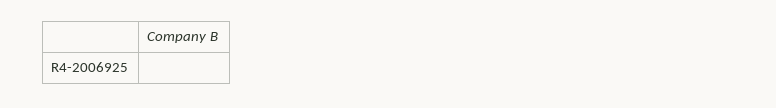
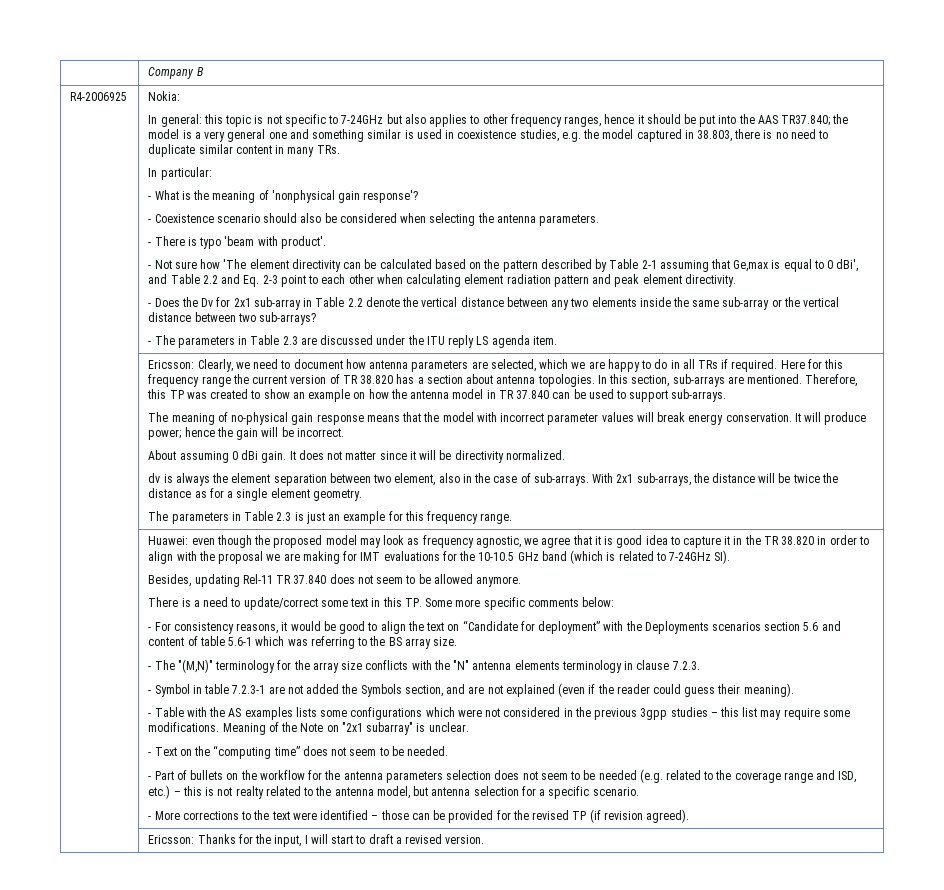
+ Nokia:
+ In general: this topic is not specific to 7-24GHz but also applies to other frequency ranges, hence it should be put into the AAS TR37.840; the model is a very general one and something similar is used in coexistence studies, e.g. the model captured in 38.803, there is no need to duplicate similar content in many TRs.
+ In particular:
+ - What is the meaning of 'nonphysical gain response'?
+ - Coexistence scenario should also be considered when selecting the antenna parameters.
+ - There is typo 'beam with product'.
+ - Not sure how 'The element directivity can be calculated based on the pattern described by Table 2-1 assuming that Ge,max is equal to 0 dBi', and Table 2.2 and Eq. 2-3 point to each other when calculating element radiation pattern and peak element directivity.
+ - Does the Dv for 2x1 sub-array in Table 2.2 denote the vertical distance between any two elements inside the same sub-array or the vertical distance between two sub-arrays?
+ - The parameters in Table 2.3 are discussed under the ITU reply LS agenda item.
+ | Ericsson: Clearly, we need to document how antenna parameters are selected, which we are happy to do in all TRs if required. Here for this frequency range the current version of TR 38.820 has a section about antenna topologies. In this section, sub-arrays are mentioned. Therefore, this TP was created to show an example on how the antenna model in TR 37.840 can be used to support sub-arrays.
+ The meaning of no-physical gain response means that the model with incorrect parameter values will break energy conservation. It will produce power; hence the gain will be incorrect.
+ About assuming 0 dBi gain. It does not matter since it will be directivity normalized.
+ dv is always the element separation between two element, also in the case of sub-arrays. With 2x1 sub-arrays, the distance will be twice the distance as for a single element geometry.
+ The parameters in Table 2.3 is just an example for this frequency range.
+ | Huawei: even though the proposed model may look as frequency agnostic, we agree that it is good idea to capture it in the TR 38.820 in order to align with the proposal we are making for IMT evaluations for the 10-10.5 GHz band (which is related to 7-24GHz SI).
+ Besides, updating Rel-11 TR 37.840 does not seem to be allowed anymore.
+ There is a need to update/correct some text in this TP. Some more specific comments below:
+ - For consistency reasons, it would be good to align the text on “Candidate for deployment” with the Deployments scenarios section 5.6 and content of table 5.6-1 which was referring to the BS array size.
+ - The "(M,N)" terminology for the array size conflicts with the "N" antenna elements terminology in clause 7.2.3.
+ - Symbol in table 7.2.3-1 are not added the Symbols section, and are not explained (even if the reader could guess their meaning).
+ - Table with the AS examples lists some configurations which were not considered in the previous 3gpp studies – this list may require some modifications. Meaning of the Note on "2x1 subarray" is unclear.
+ - Text on the “computing time” does not seem to be needed.
+ - Part of bullets on the workflow for the antenna parameters selection does not seem to be needed (e.g. related to the coverage range and ISD, etc.) – this is not realty related to the antenna model, but antenna selection for a specific scenario.
+ - More corrections to the text were identified – those can be provided for the revised TP (if revision agreed).
+ | Ericsson: Thanks for the input, I will start to draft a revised version.

